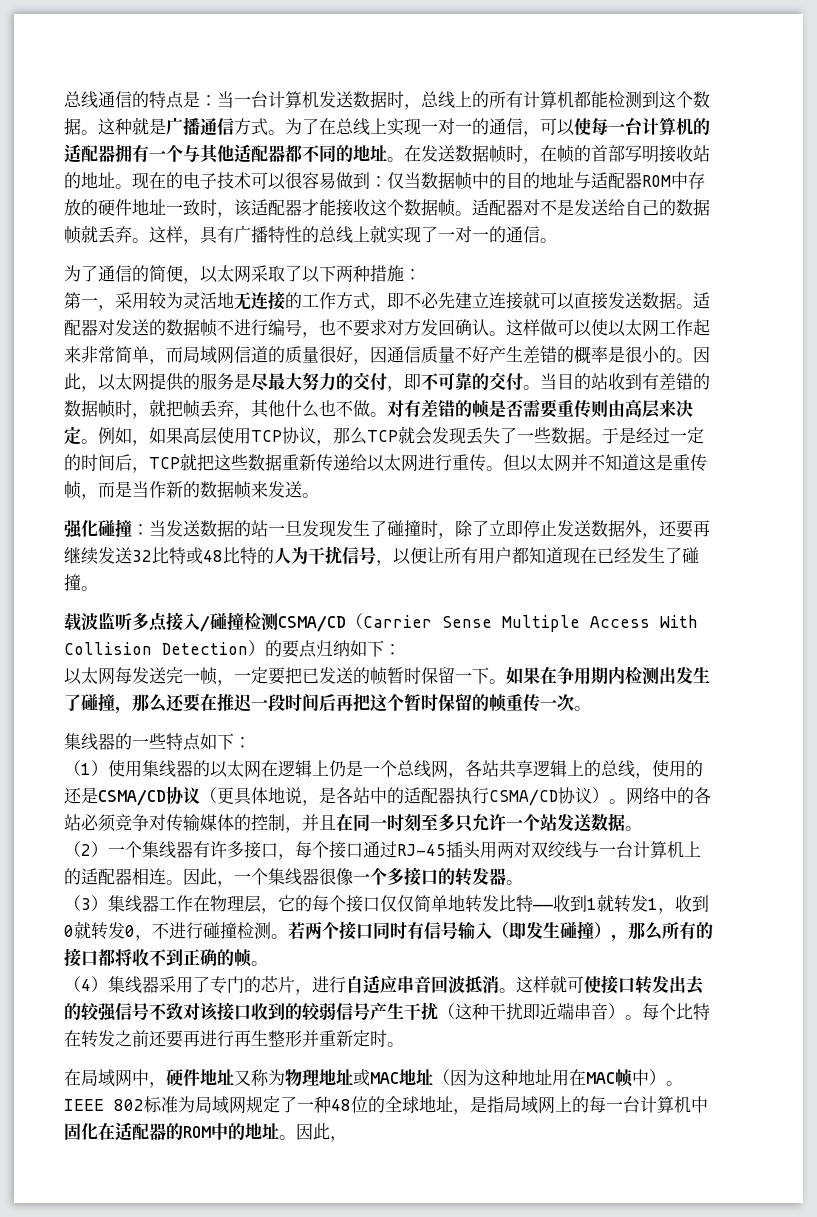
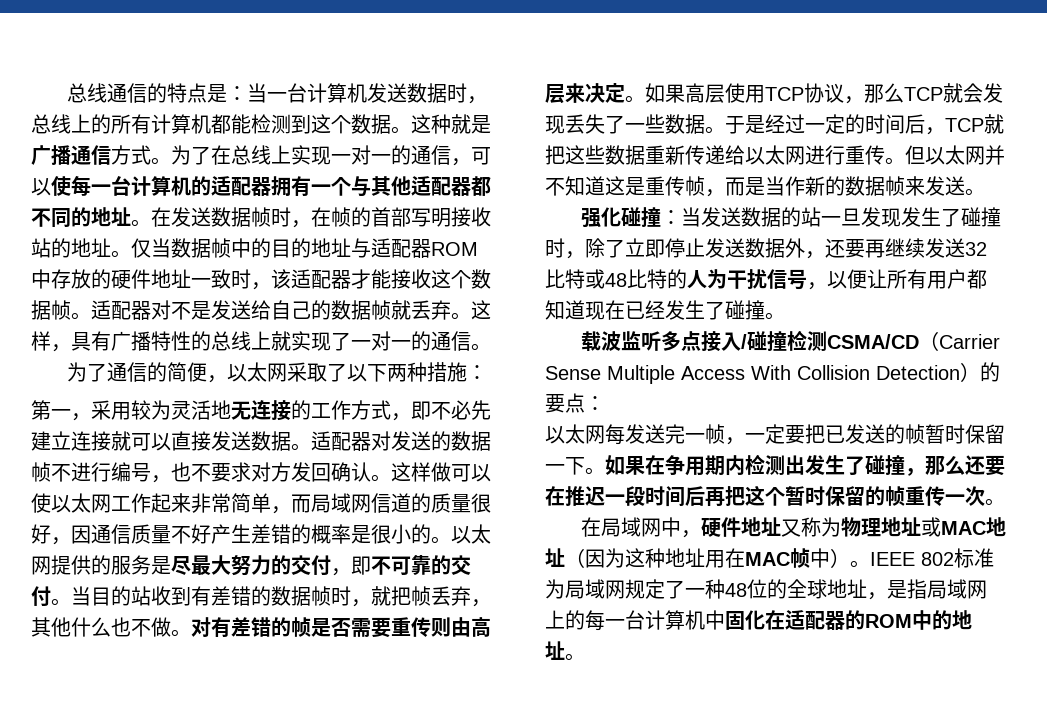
- 现在的电子技术可以很容易做到：仅当数据帧中的目的地址与适配器ROM中存放的硬件地址一致时，该适配器才能接收这个数据帧。
+ 仅当数据帧中的目的地址与适配器ROM中存放的硬件地址一致时，该适配器才能接收这个数据帧。
- 因此，以太网提供的服务是尽最大努力的交付，即不可靠的交付。
+ 以太网提供的服务是尽最大努力的交付，即不可靠的交付。
- 例如，如果高层使用TCP协议，那么TCP就会发现丢失了一些数据。
+ 如果高层使用TCP协议，那么TCP就会发现丢失了一些数据。
- 载波监听多点接入/碰撞检测CSMA/CD（Carrier Sense Multiple Access With Collision Detection）的要点归纳如下：
+ 载波监听多点接入/碰撞检测CSMA/CD（Carrier Sense Multiple Access With Collision Detection）的要点：
- 集线器的一些特点如下：
- （1）使用集线器的以太网在逻辑上仍是一个总线网，各站共享逻辑上的总线，使用的还是CSMA/CD协议（更具体地说，是各站中的适配器执行CSMA/CD协议）。网络中的各站必须竞争对传输媒体的控制，并且在同一时刻至多只允许一个站发送数据。
- （2）一个集线器有许多接口，每个接口通过RJ-45插头用两对双绞线与一台计算机上的适配器相连。因此，一个集线器很像一个多接口的转发器。
- （3）集线器工作在物理层，它的每个接口仅仅简单地转发比特——收到1就转发1，收到0就转发0，不进行碰撞检测。若两个接口同时有信号输入（即发生碰撞），那么所有的接口都将收不到正确的帧。
- （4）集线器采用了专门的芯片，进行自适应串音回波抵消。这样就可使接口转发出去的较强信号不致对该接口收到的较弱信号产生干扰（这种干扰即近端串音）。每个比特在转发之前还要再进行再生整形并重新定时。
- IEEE 802标准为局域网规定了一种48位的全球地址，是指局域网上的每一台计算机中固化在适配器的ROM中的地址。因此，
+ IEEE 802标准为局域网规定了一种48位的全球地址，是指局域网上的每一台计算机中固化在适配器的ROM中的地址。

